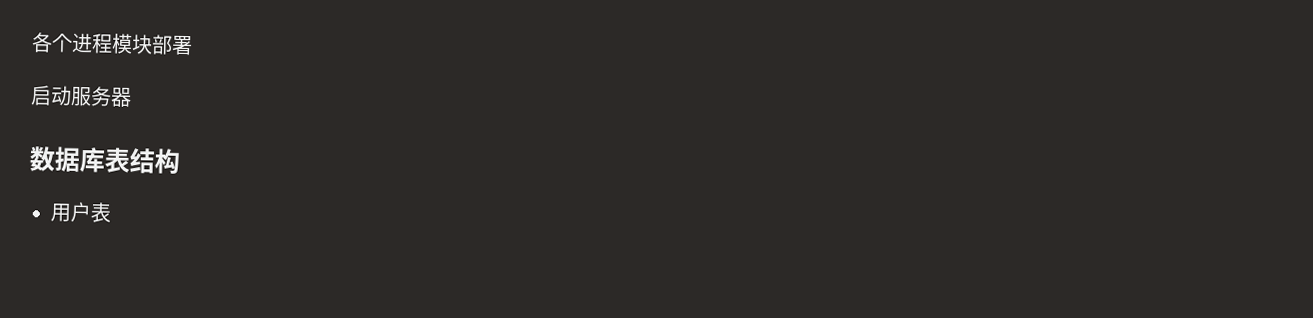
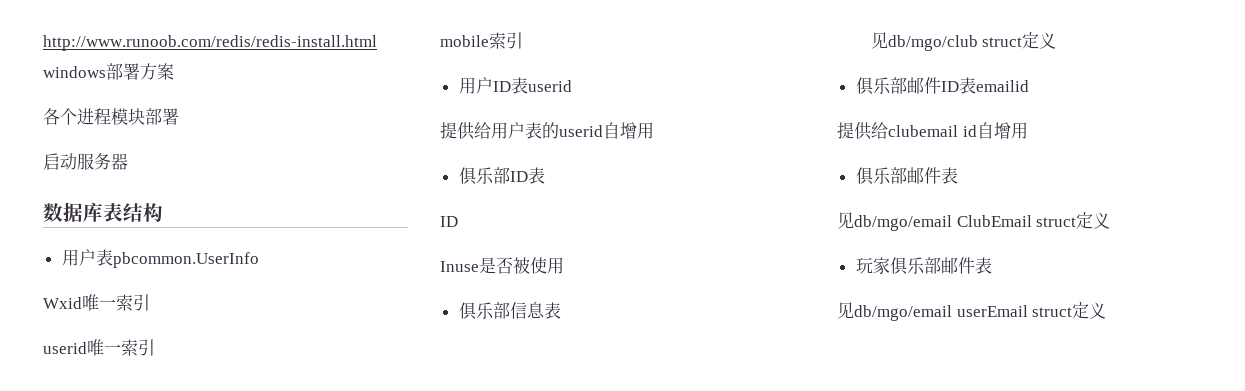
+ http://www.runoob.com/redis/redis-install.html windows部署方案
- 用户表
+ 用户表pbcommon.UserInfo
+ Wxid唯一索引
+ userid唯一索引
+ mobile索引
+ 用户ID表userid
+ 提供给用户表的userid自增用
+ 俱乐部ID表
+ ID
+ Inuse是否被使用
+ 俱乐部信息表
+ 见db/mgo/club struct定义
+ 俱乐部邮件ID表emailid
+ 提供给clubemail id自增用
+ 俱乐部邮件表
+ 见db/mgo/email ClubEmail struct定义
+ 玩家俱乐部邮件表
+ 见db/mgo/email userEmail struct定义

